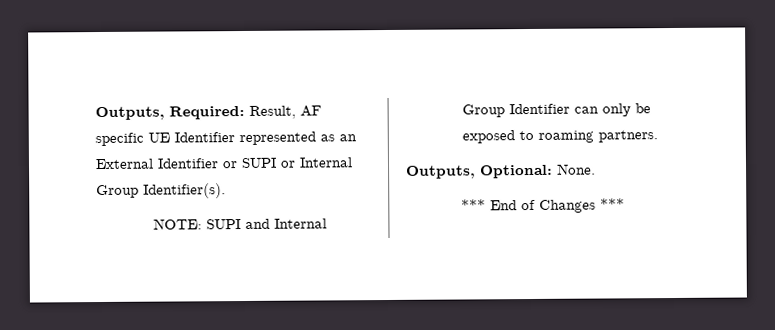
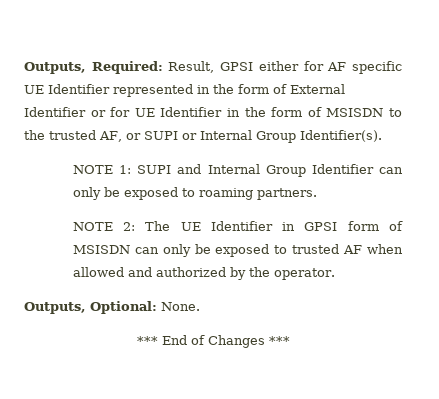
- Outputs, Required: Result, AF specific UE Identifier represented as an External Identifier or SUPI or Internal Group Identifier(s).
+ Outputs, Required: Result, GPSI either for AF specific UE Identifier represented in the form of External Identifier or for UE Identifier in the form of MSISDN to the trusted AF, or SUPI or Internal Group Identifier(s).
- NOTE: SUPI and Internal Group Identifier can only be exposed to roaming partners.
+ NOTE 1: SUPI and Internal Group Identifier can only be exposed to roaming partners.
+ NOTE 2: The UE Identifier in GPSI form of MSISDN can only be exposed to trusted AF when allowed and authorized by the operator.

